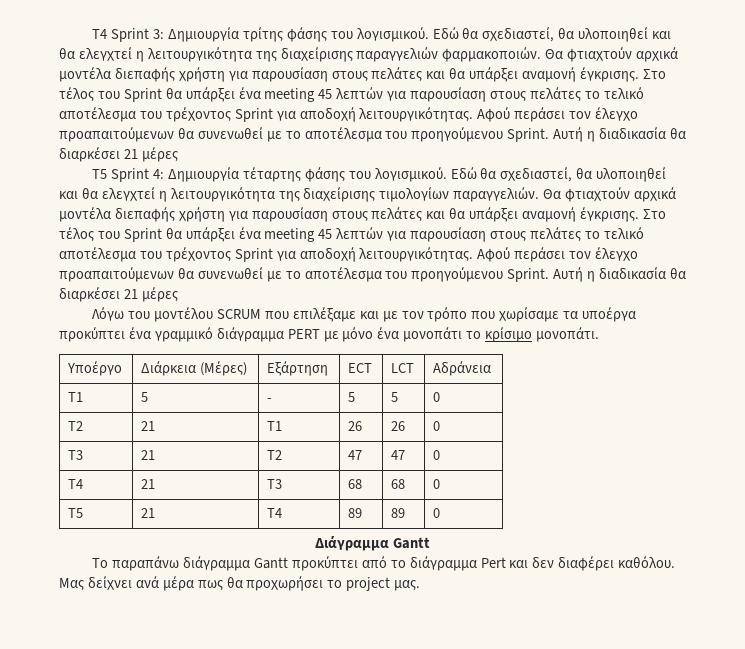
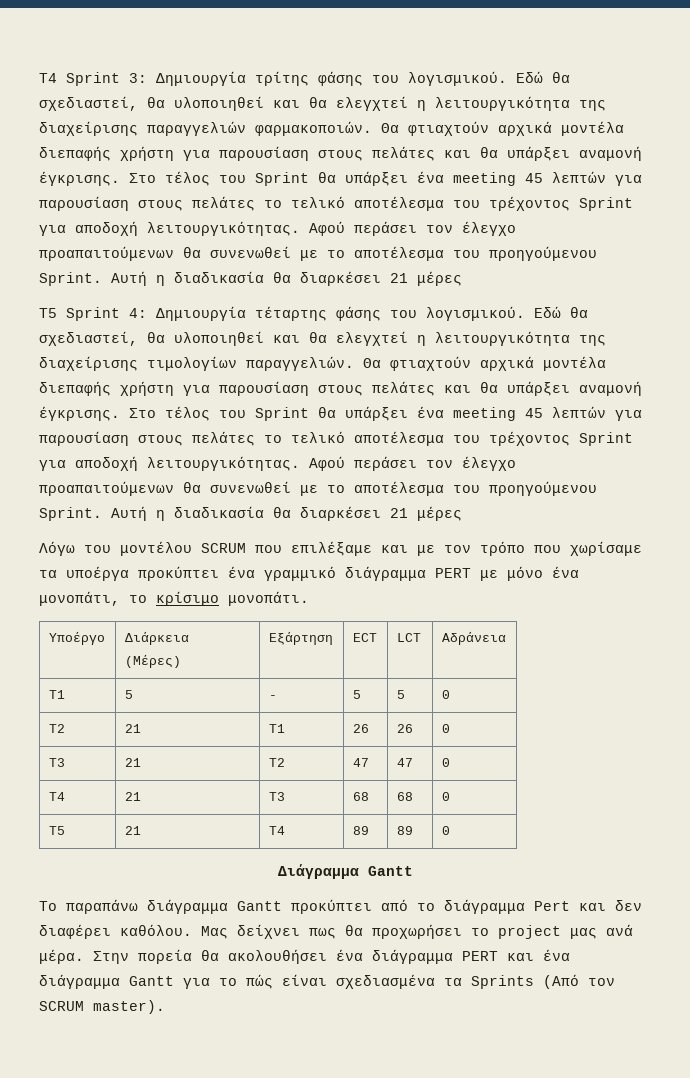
- Λόγω του μοντέλου SCRUM που επιλέξαμε και με τον τρόπο που χωρίσαμε τα υποέργα προκύπτει ένα γραμμικό διάγραμμα PERT με μόνο ένα μονοπάτι το κρίσιμο μονοπάτι.
+ Λόγω του μοντέλου SCRUM που επιλέξαμε και με τον τρόπο που χωρίσαμε τα υποέργα προκύπτει ένα γραμμικό διάγραμμα PERT με μόνο ένα μονοπάτι, το κρίσιμο μονοπάτι.
- Μας δείχνει ανά μέρα πως θα προχωρήσει το project μας.
+ Μας δείχνει πως θα προχωρήσει το project μας ανά μέρα. Στην πορεία θα ακολουθήσει ένα διάγραμμα PERT και ένα διάγραμμα Gantt για το πώς είναι σχεδιασμένα τα Sprints (Από τον SCRUM master).

